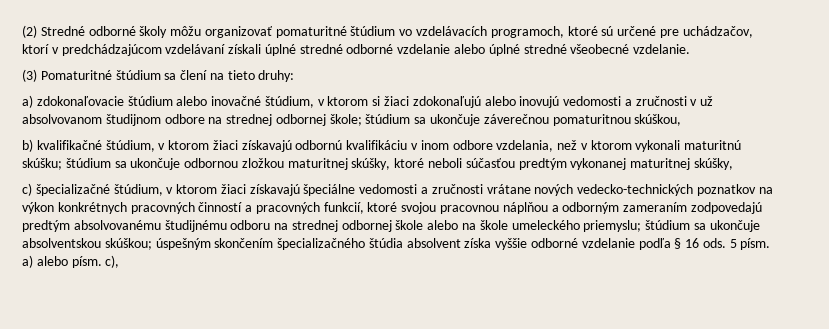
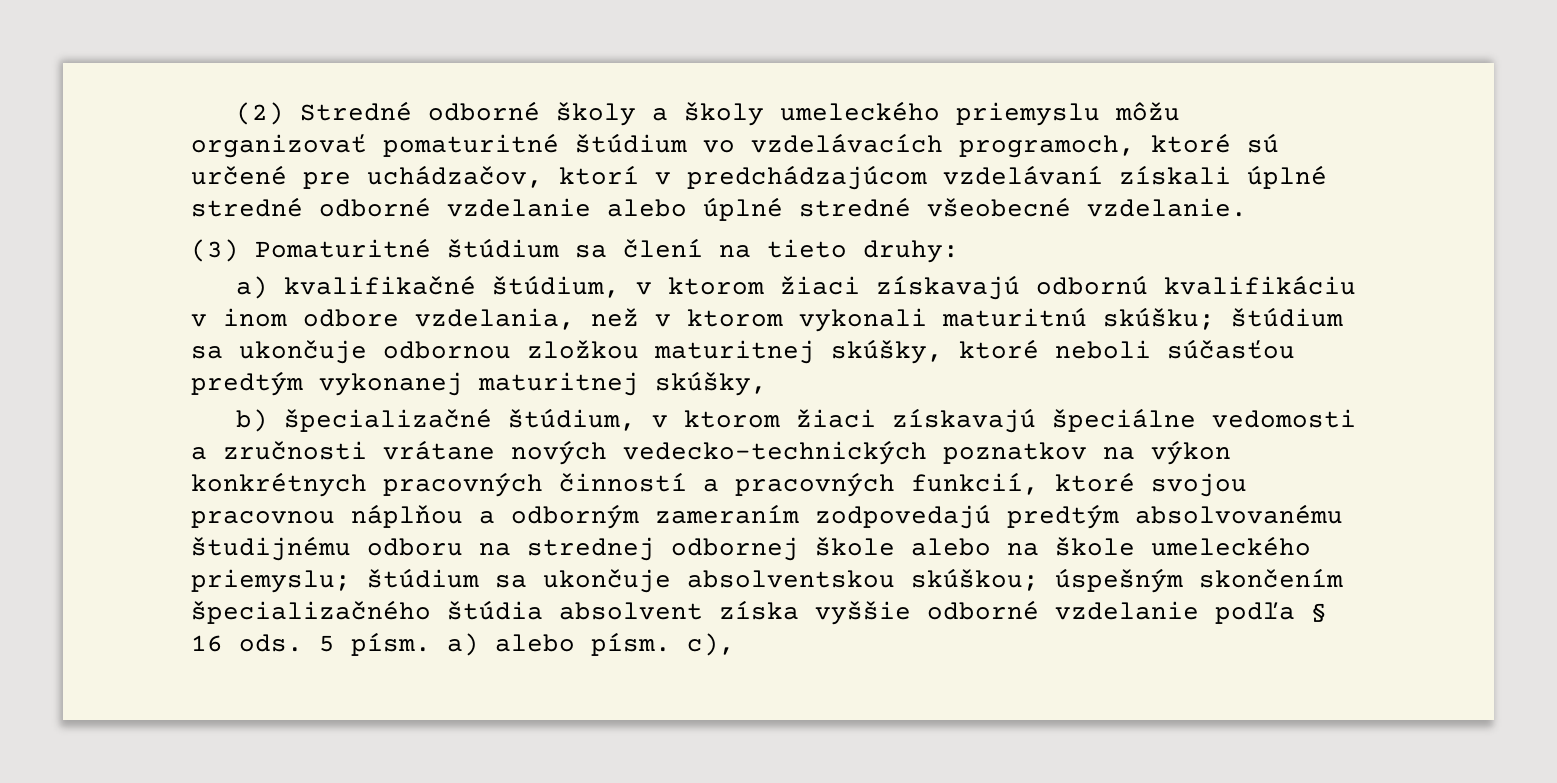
- (2) Stredné odborné školy môžu organizovať pomaturitné štúdium vo vzdelávacích programoch, ktoré sú určené pre uchádzačov, ktorí v predchádzajúcom vzdelávaní získali úplné stredné odborné vzdelanie alebo úplné stredné všeobecné vzdelanie.
+ (2) Stredné odborné školy a školy umeleckého priemyslu môžu organizovať pomaturitné štúdium vo vzdelávacích programoch, ktoré sú určené pre uchádzačov, ktorí v predchádzajúcom vzdelávaní získali úplné stredné odborné vzdelanie alebo úplné stredné všeobecné vzdelanie.
- a) zdokonaľovacie štúdium alebo inovačné štúdium, v ktorom si žiaci zdokonaľujú alebo inovujú vedomosti a zručnosti v už absolvovanom študijnom odbore na strednej odbornej škole; štúdium sa ukončuje záverečnou pomaturitnou skúškou,
- b) kvalifikačné štúdium, v ktorom žiaci získavajú odbornú kvalifikáciu v inom odbore vzdelania, než v ktorom vykonali maturitnú skúšku; štúdium sa ukončuje odbornou zložkou maturitnej skúšky, ktoré neboli súčasťou predtým vykonanej maturitnej skúšky,
+ a) kvalifikačné štúdium, v ktorom žiaci získavajú odbornú kvalifikáciu v inom odbore vzdelania, než v ktorom vykonali maturitnú skúšku; štúdium sa ukončuje odbornou zložkou maturitnej skúšky, ktoré neboli súčasťou predtým vykonanej maturitnej skúšky,
- c) špecializačné štúdium, v ktorom žiaci získavajú špeciálne vedomosti a zručnosti vrátane nových vedecko-technických poznatkov na výkon konkrétnych pracovných činností a pracovných funkcií, ktoré svojou pracovnou náplňou a odborným zameraním zodpovedajú predtým absolvovanému študijnému odboru na strednej odbornej škole alebo na škole umeleckého priemyslu;
+ b) špecializačné štúdium, v ktorom žiaci získavajú špeciálne vedomosti a zručnosti vrátane nových vedecko-technických poznatkov na výkon konkrétnych pracovných činností a pracovných funkcií, ktoré svojou pracovnou náplňou a odborným zameraním zodpovedajú predtým absolvovanému študijnému odboru na strednej odbornej škole alebo na škole umeleckého priemyslu;

